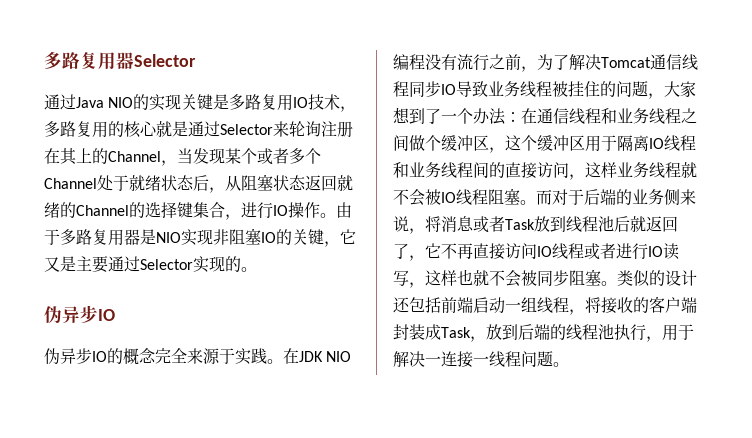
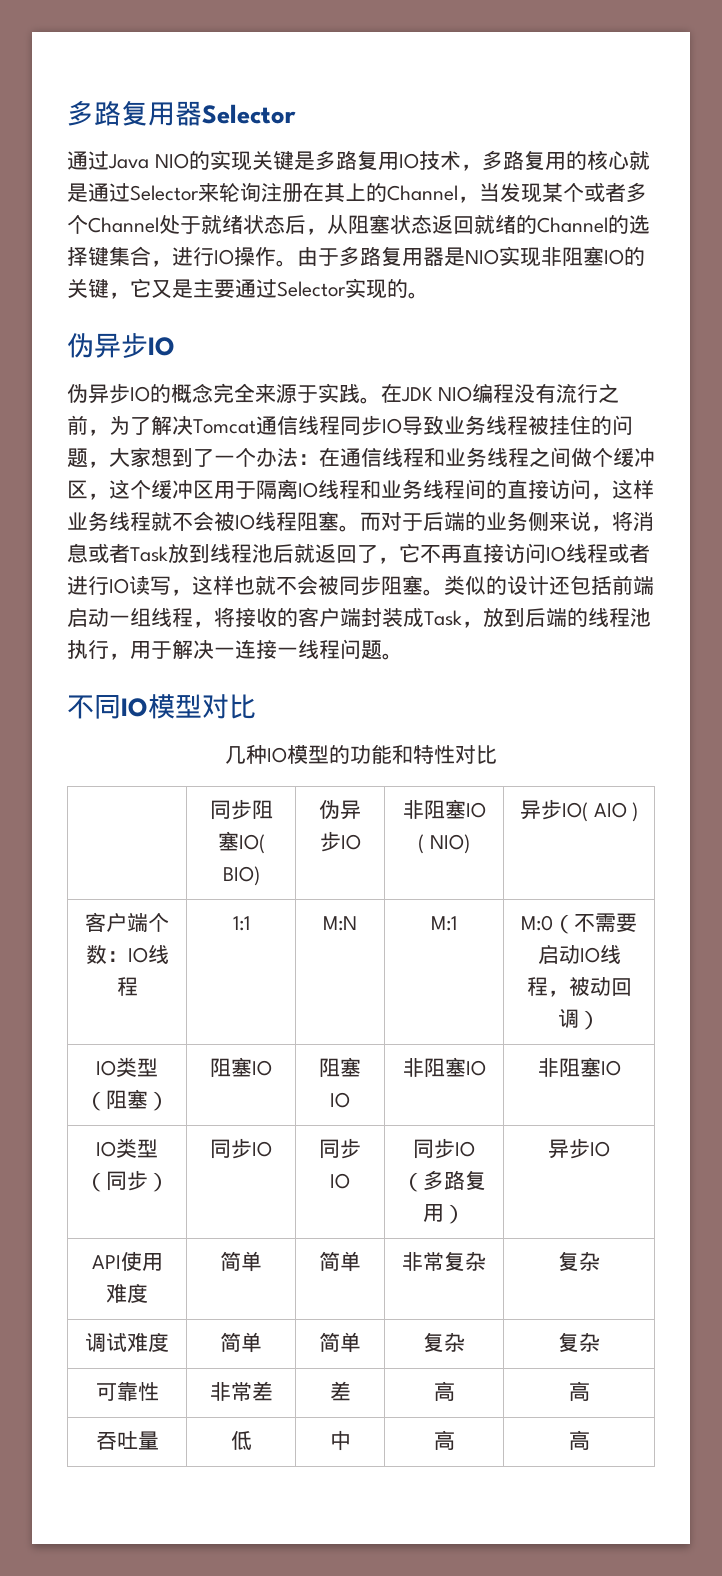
+ 不同IO模型对比
+ 几种IO模型的功能和特性对比
+ | 同步阻塞IO( BIO) | 伪异步IO | 非阻塞IO ( NIO) | 异步IO( AIO )
+ 客户端个数：IO线程 | 1:1 | M:N | M:1 | M:0（不需要启动IO线程，被动回调）
+ IO类型（阻塞） | 阻塞IO | 阻塞IO | 非阻塞IO | 非阻塞IO
+ IO类型（同步） | 同步IO | 同步IO | 同步IO（多路复用） | 异步IO
+ API使用难度 | 简单 | 简单 | 非常复杂 | 复杂
+ 调试难度 | 简单 | 简单 | 复杂 | 复杂
+ 可靠性 | 非常差 | 差 | 高 | 高
+ 吞吐量 | 低 | 中 | 高 | 高

